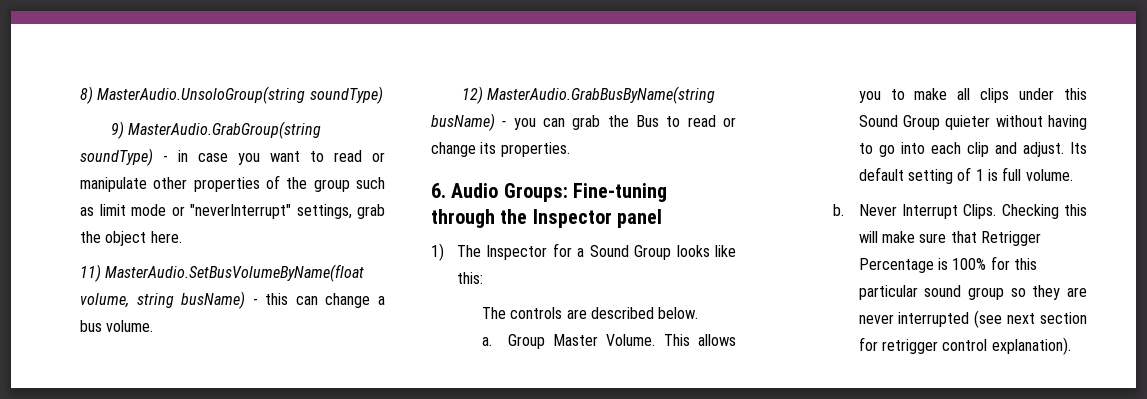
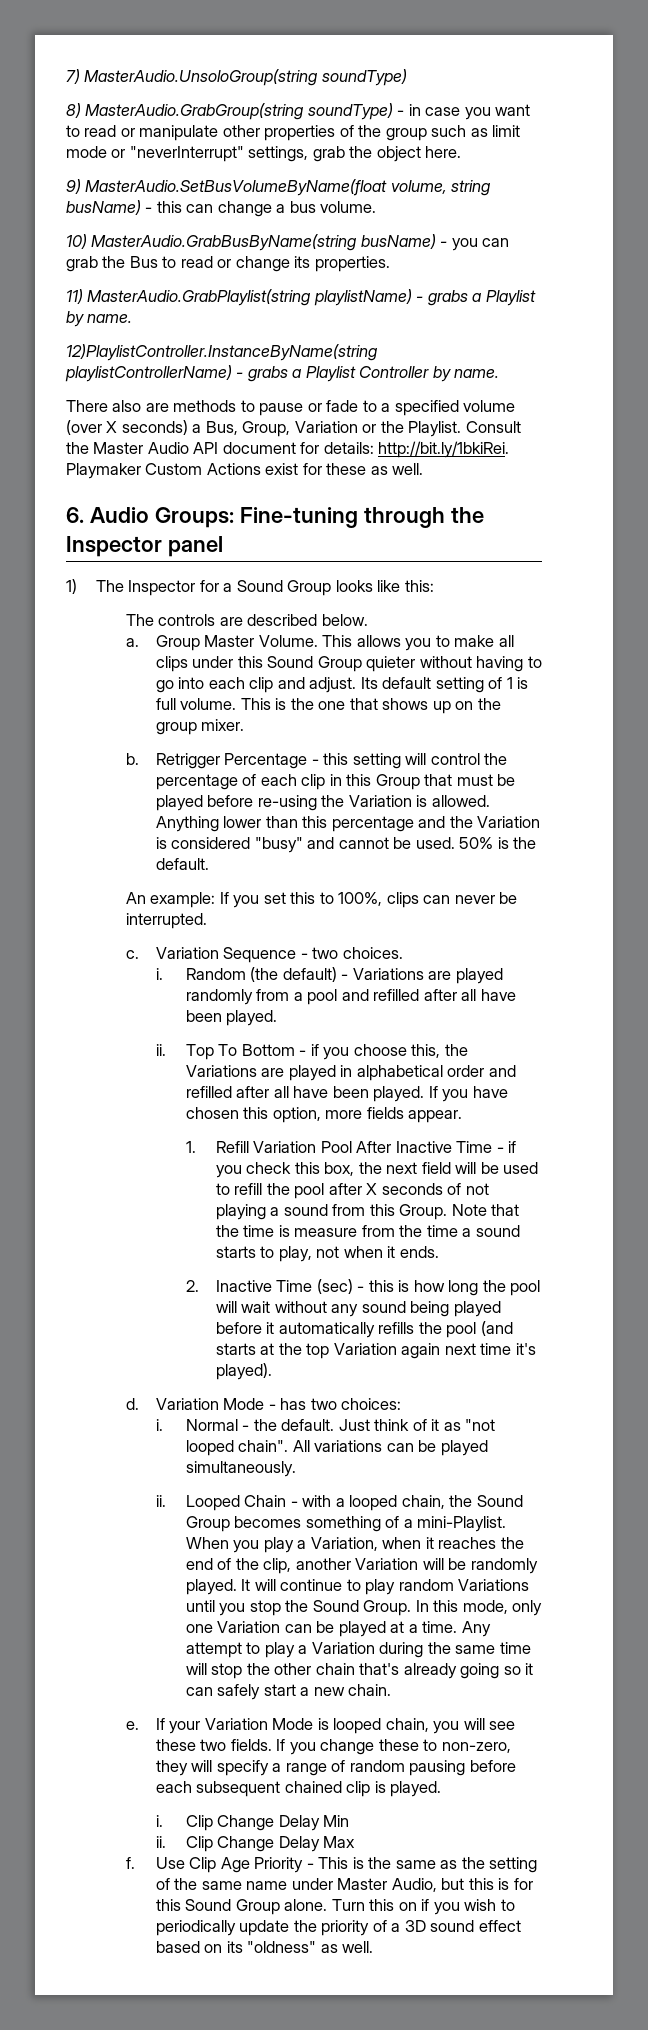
- 8) MasterAudio.UnsoloGroup(string soundType)
+ 7) MasterAudio.UnsoloGroup(string soundType)
- 9) MasterAudio.GrabGroup(string soundType) - in case you want to read or manipulate other properties of the group such as limit mode or "neverInterrupt" settings, grab the object here.
+ 8) MasterAudio.GrabGroup(string soundType) - in case you want to read or manipulate other properties of the group such as limit mode or "neverInterrupt" settings, grab the object here.
- 11) MasterAudio.SetBusVolumeByName(float volume, string busName) - this can change a bus volume.
+ 9) MasterAudio.SetBusVolumeByName(float volume, string busName) - this can change a bus volume.
- 12) MasterAudio.GrabBusByName(string busName) - you can grab the Bus to read or change its properties.
+ 10) MasterAudio.GrabBusByName(string busName) - you can grab the Bus to read or change its properties.
+ 11) MasterAudio.GrabPlaylist(string playlistName) - grabs a Playlist by name.
+ 12)PlaylistController.InstanceByName(string playlistControllerName) - grabs a Playlist Controller by name.
+ There also are methods to pause or fade to a specified volume (over X seconds) a Bus, Group, Variation or the Playlist. Consult the Master Audio API document for details: http://bit.ly/1bkiRei. Playmaker Custom Actions exist for these as well.
- Its default setting of 1 is full volume.
- b. Never Interrupt Clips. Checking this will make sure that Retrigger Percentage is 100% for this particular sound group so they are never interrupted (see next section for retrigger control explanation).
+ Its default setting of 1 is full volume. This is the one that shows up on the group mixer.
+ b. Retrigger Percentage - this setting will control the percentage of each clip in this Group that must be played before re-using the Variation is allowed. Anything lower than this percentage and the Variation is considered "busy" and cannot be used. 50% is the default.
+ An example: If you set this to 100%, clips can never be interrupted.
+ c. Variation Sequence - two choices.
+ i. Random (the default) - Variations are played randomly from a pool and refilled after all have been played.
+ ii. Top To Bottom - if you choose this, the Variations are played in alphabetical order and refilled after all have been played. If you have chosen this option, more fields appear.
+ 1. Refill Variation Pool After Inactive Time - if you check this box, the next field will be used to refill the pool after X seconds of not playing a sound from this Group. Note that the time is measure from the time a sound starts to play, not when it ends.
+ 2. Inactive Time (sec) - this is how long the pool will wait without any sound being played before it automatically refills the pool (and starts at the top Variation again next time it's played).
+ d. Variation Mode - has two choices:
+ i. Normal - the default. Just think of it as "not looped chain". All variations can be played simultaneously.
+ ii. Looped Chain - with a looped chain, the Sound Group becomes something of a mini-Playlist. When you play a Variation, when it reaches the end of the clip, another Variation will be randomly played. It will continue to play random Variations until you stop the Sound Group. In this mode, only one Variation can be played at a time. Any attempt to play a Variation during the same time will stop the other chain that's already going so it can safely start a new chain.
+ e. If your Variation Mode is looped chain, you will see these two fields. If you change these to non-zero, they will specify a range of random pausing before each subsequent chained clip is played.
+ i. Clip Change Delay Min
+ ii. Clip Change Delay Max
+ f. Use Clip Age Priority - This is the same as the setting of the same name under Master Audio, but this is for this Sound Group alone. Turn this on if you wish to periodically update the priority of a 3D sound effect based on its "oldness" as well.

